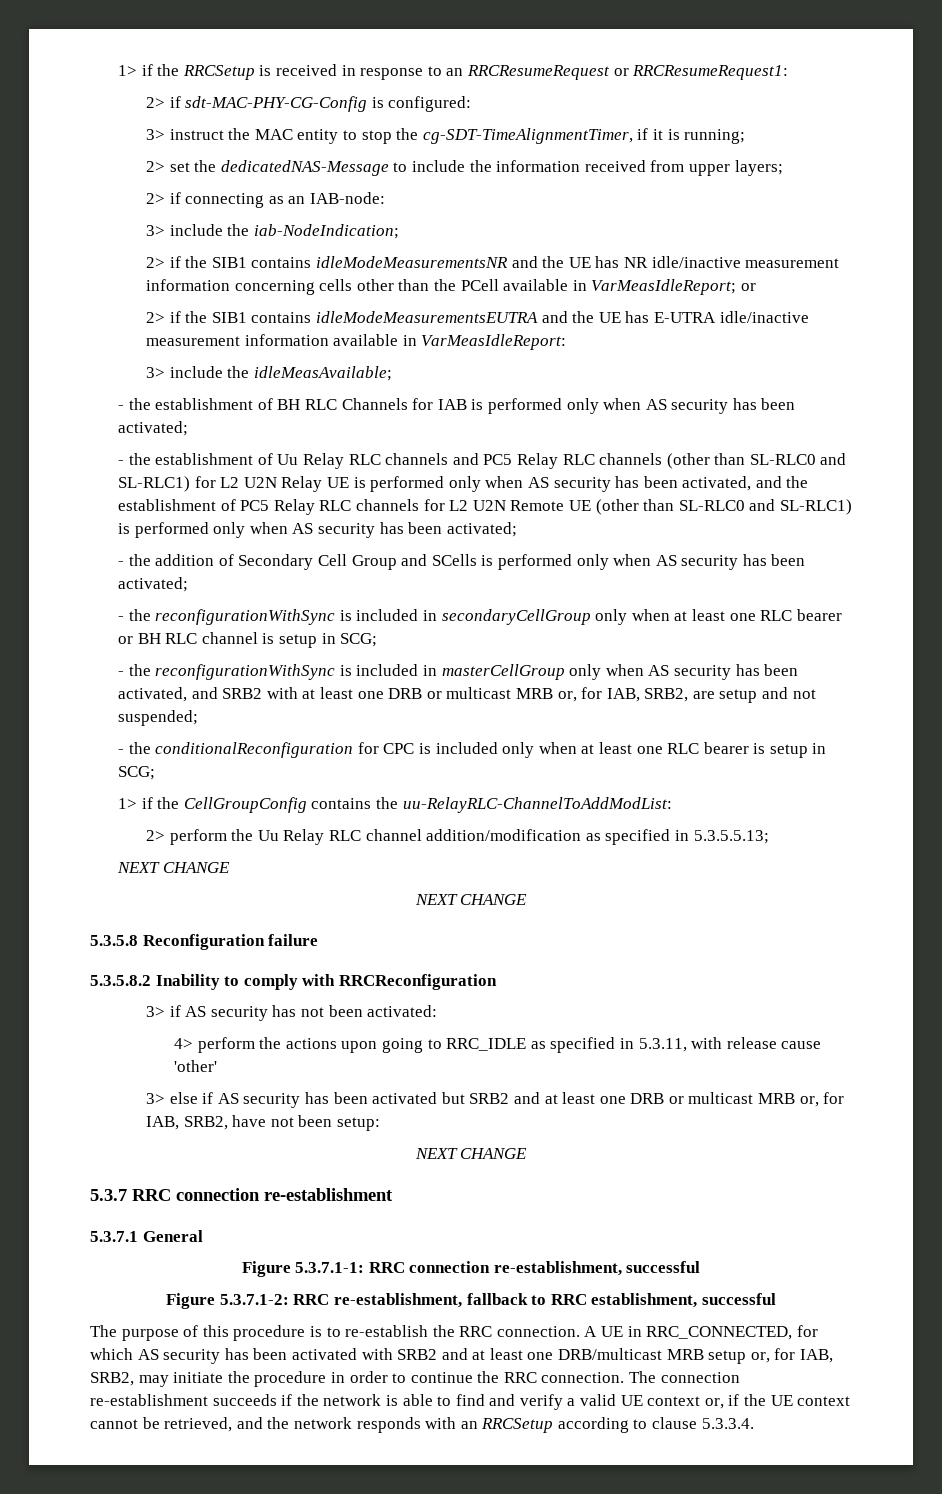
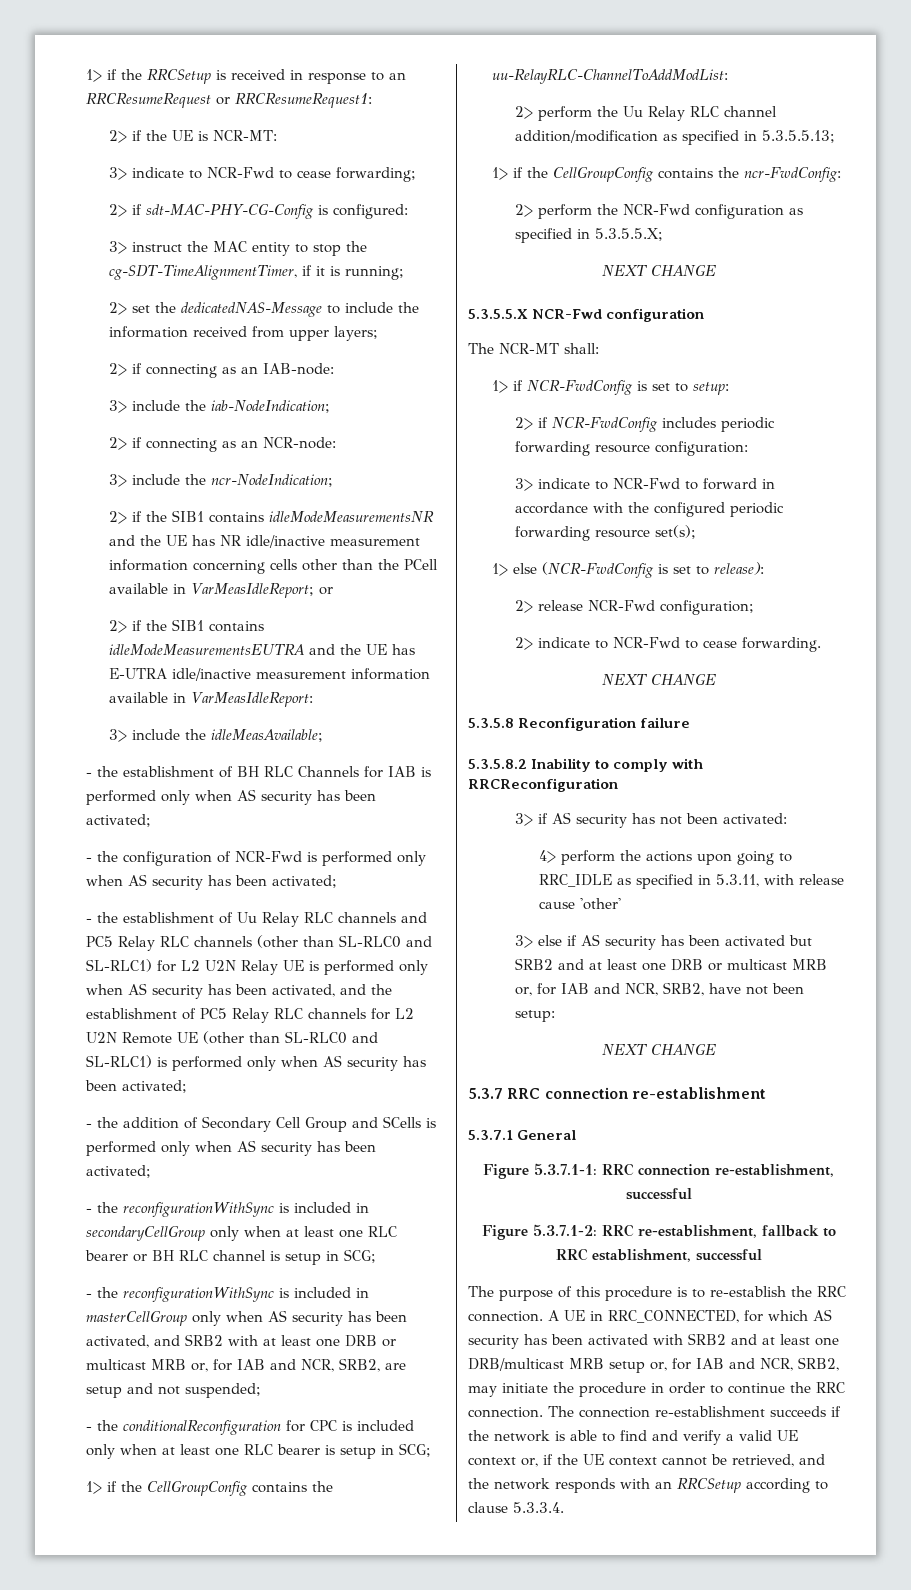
+ 2> if the UE is NCR-MT:
+ 3> indicate to NCR-Fwd to cease forwarding;
+ 2> if connecting as an NCR-node:
+ 3> include the ncr-NodeIndication;
+ - the configuration of NCR-Fwd is performed only when AS security has been activated;
- - the reconfigurationWithSync is included in masterCellGroup only when AS security has been activated, and SRB2 with at least one DRB or multicast MRB or, for IAB, SRB2, are setup and not suspended;
+ - the reconfigurationWithSync is included in masterCellGroup only when AS security has been activated, and SRB2 with at least one DRB or multicast MRB or, for IAB and NCR, SRB2, are setup and not suspended;
  2> perform the Uu Relay RLC channel addition/modification as specified in 5.3.5.5.13;
+ 1> if the CellGroupConfig contains the ncr-FwdConfig:
+ 2> perform the NCR-Fwd configuration as specified in 5.3.5.5.X;
  NEXT CHANGE
+ 5.3.5.5.X NCR-Fwd configuration
+ The NCR-MT shall:
+ 1> if NCR-FwdConfig is set to setup:
+ 2> if NCR-FwdConfig includes periodic forwarding resource configuration:
+ 3> indicate to NCR-Fwd to forward in accordance with the configured periodic forwarding resource set(s);
+ 1> else (NCR-FwdConfig is set to release):
+ 2> release NCR-Fwd configuration;
+ 2> indicate to NCR-Fwd to cease forwarding.
- 3> else if AS security has been activated but SRB2 and at least one DRB or multicast MRB or, for IAB, SRB2, have not been setup:
+ 3> else if AS security has been activated but SRB2 and at least one DRB or multicast MRB or, for IAB and NCR, SRB2, have not been setup:
- A UE in RRC_CONNECTED, for which AS security has been activated with SRB2 and at least one DRB/multicast MRB setup or, for IAB, SRB2, may initiate the procedure in order to continue the RRC connection.
+ A UE in RRC_CONNECTED, for which AS security has been activated with SRB2 and at least one DRB/multicast MRB setup or, for IAB and NCR, SRB2, may initiate the procedure in order to continue the RRC connection.

